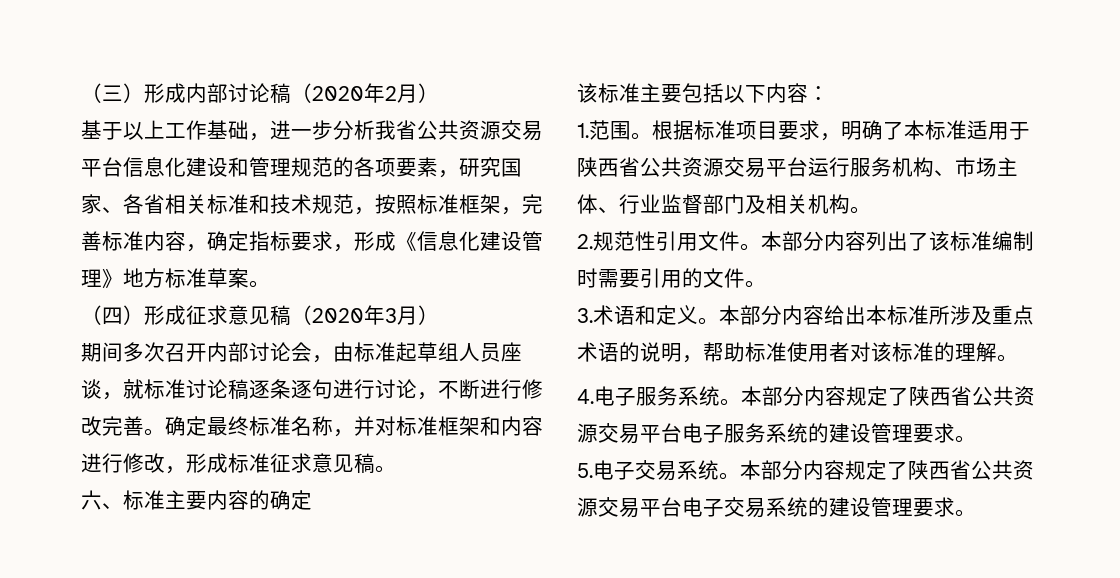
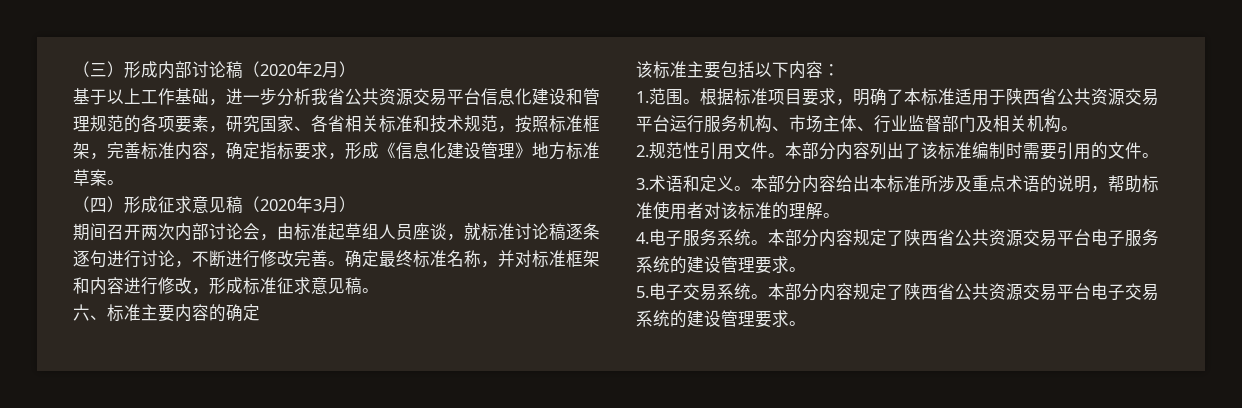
- 期间多次召开内部讨论会，由标准起草组人员座谈，就标准讨论稿逐条逐句进行讨论，不断进行修改完善。
+ 期间召开两次内部讨论会，由标准起草组人员座谈，就标准讨论稿逐条逐句进行讨论，不断进行修改完善。

